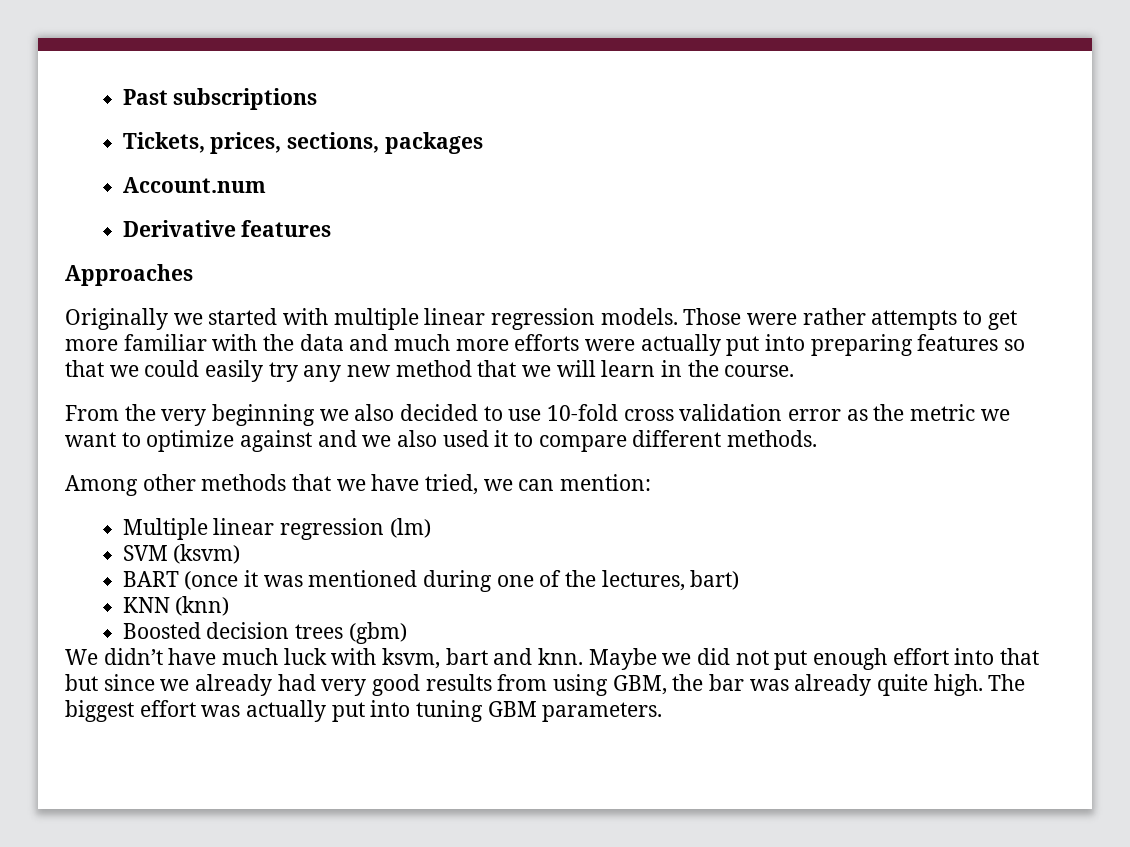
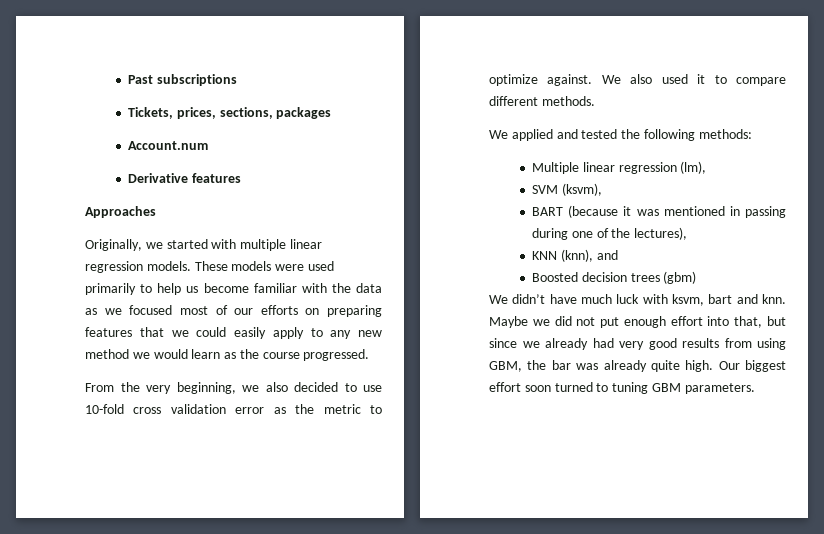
- Originally we started with multiple linear regression models.
+ Originally, we started with multiple linear regression models.
- Those were rather attempts to get more familiar with the data and much more efforts were actually put into preparing features so that we could easily try any new method that we will learn in the course.
+ These models were used primarily to help us become familiar with the data as we focused most of our efforts on preparing features that we could easily apply to any new method we would learn as the course progressed.
- From the very beginning we also decided to use 10-fold cross validation error as the metric we want to optimize against and we also used it to compare different methods.
+ From the very beginning, we also decided to use 10-fold cross validation error as the metric to optimize against. We also used it to compare different methods.
- Among other methods that we have tried, we can mention:
+ We applied and tested the following methods:
- Multiple linear regression (lm)
+ Multiple linear regression (lm),
- SVM (ksvm)
+ SVM (ksvm),
- BART (once it was mentioned during one of the lectures, bart)
+ BART (because it was mentioned in passing during one of the lectures),
- KNN (knn)
+ KNN (knn), and
- Maybe we did not put enough effort into that but since we already had very good results from using GBM, the bar was already quite high.
+ Maybe we did not put enough effort into that, but since we already had very good results from using GBM, the bar was already quite high.
- The biggest effort was actually put into tuning GBM parameters.
+ Our biggest effort soon turned to tuning GBM parameters.

